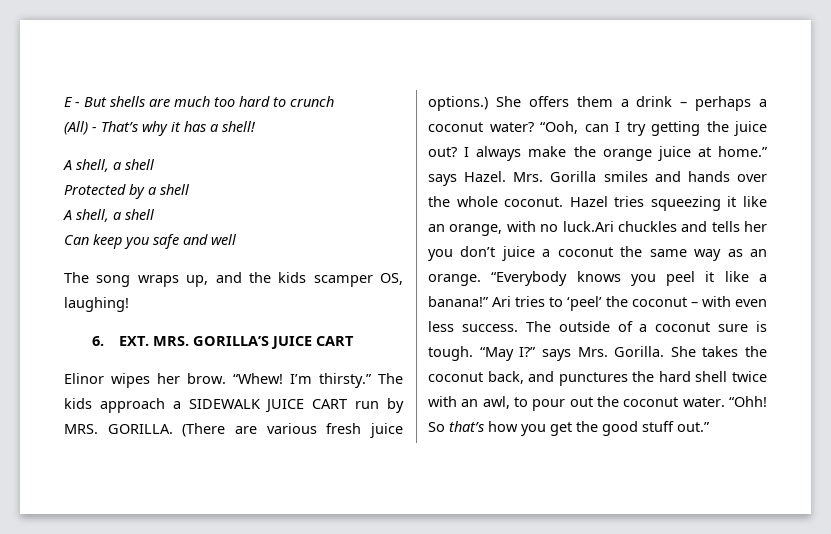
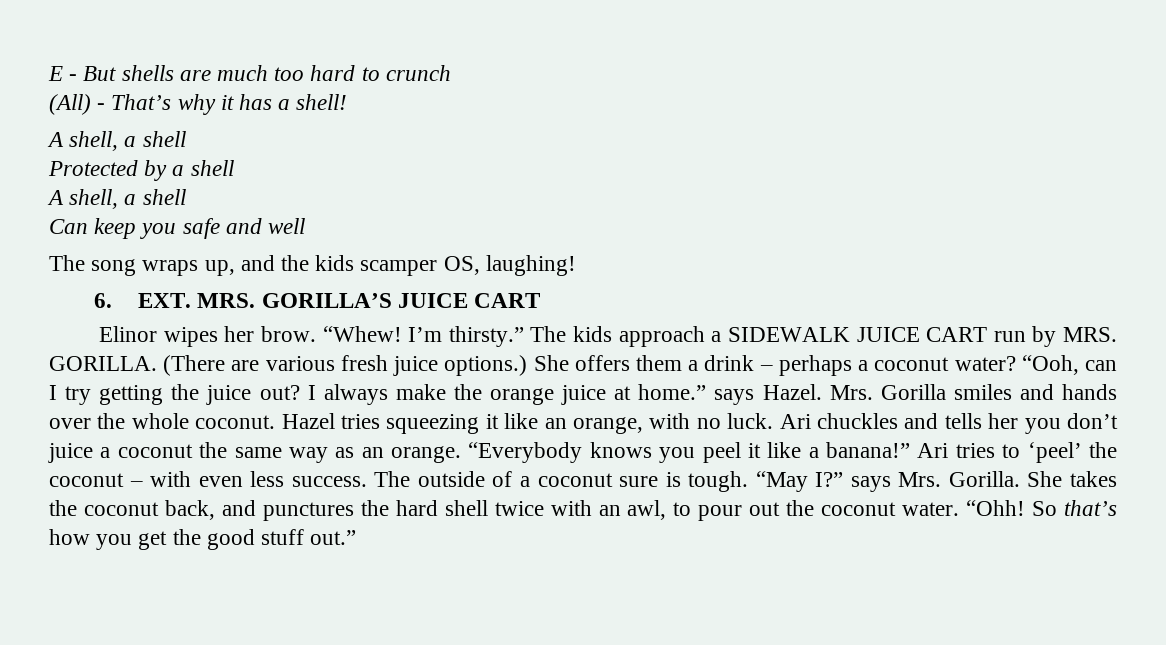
- Hazel tries squeezing it like an orange, with no luck.Ari chuckles and tells her you don’t juice a coconut the same way as an orange.
+ Hazel tries squeezing it like an orange, with no luck. Ari chuckles and tells her you don’t juice a coconut the same way as an orange.

